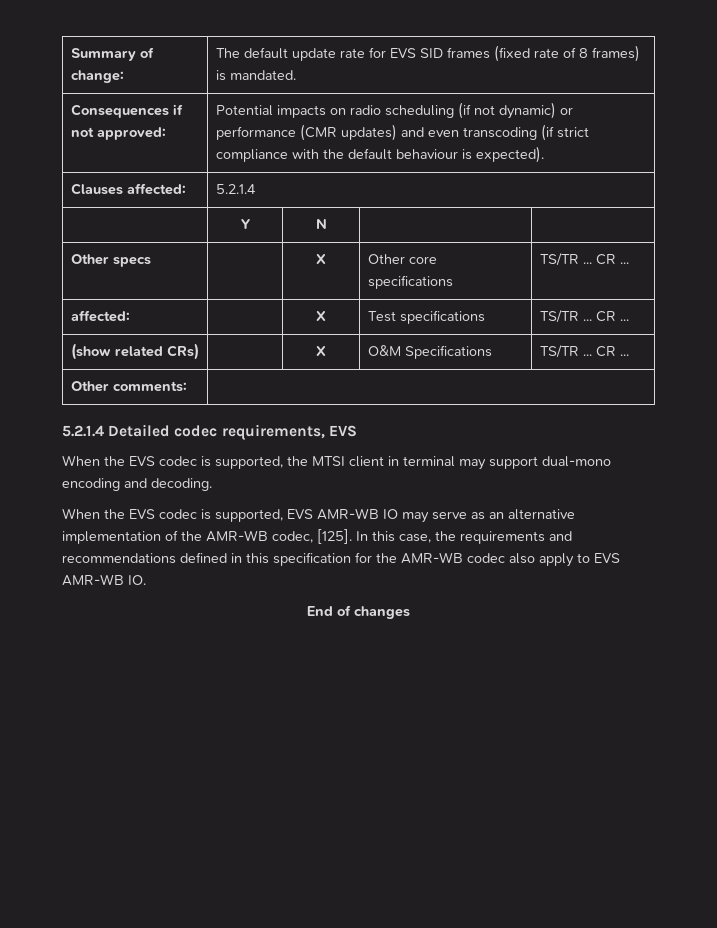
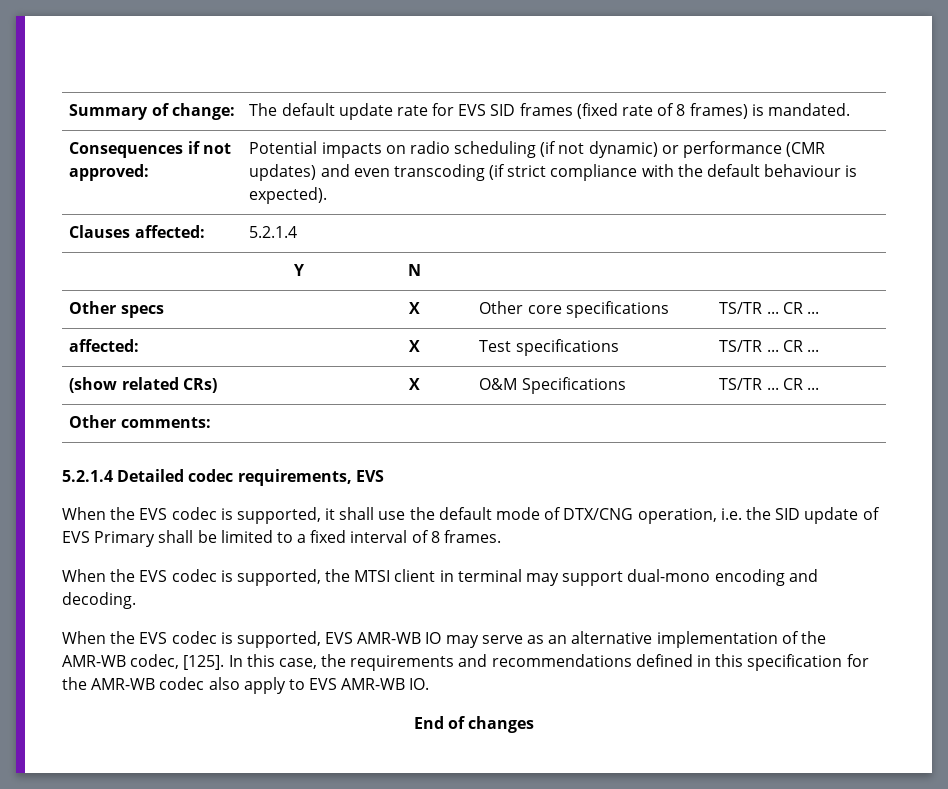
+ When the EVS codec is supported, it shall use the default mode of DTX/CNG operation, i.e. the SID update of EVS Primary shall be limited to a fixed interval of 8 frames.

